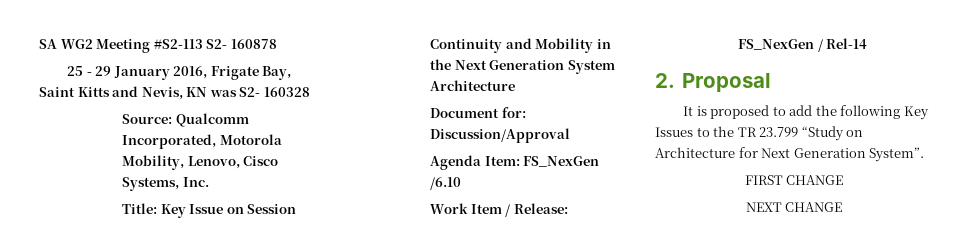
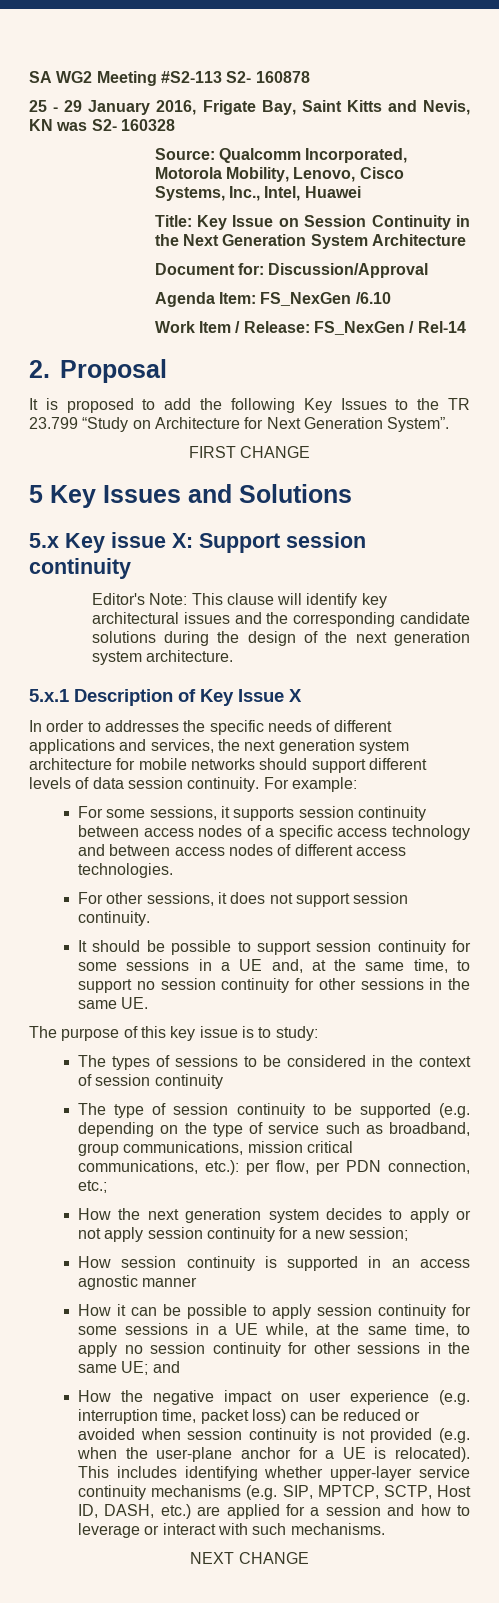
- Source: Qualcomm Incorporated, Motorola Mobility, Lenovo, Cisco Systems, Inc.
+ Source: Qualcomm Incorporated, Motorola Mobility, Lenovo, Cisco Systems, Inc., Intel, Huawei
- Title: Key Issue on Session Continuity and Mobility in the Next Generation System Architecture
+ Title: Key Issue on Session Continuity in the Next Generation System Architecture
+ 5 Key Issues and Solutions
+ 5.x Key issue X: Support session continuity
+ Editor's Note: This clause will identify key architectural issues and the corresponding candidate solutions during the design of the next generation system architecture.
+ 5.x.1 Description of Key Issue X
+ In order to addresses the specific needs of different applications and services, the next generation system architecture for mobile networks should support different levels of data session continuity. For example:
+ For some sessions, it supports session continuity between access nodes of a specific access technology and between access nodes of different access technologies.
+ For other sessions, it does not support session continuity.
+ It should be possible to support session continuity for some sessions in a UE and, at the same time, to support no session continuity for other sessions in the same UE.
+ The purpose of this key issue is to study:
+ The types of sessions to be considered in the context of session continuity
+ The type of session continuity to be supported (e.g. depending on the type of service such as broadband, group communications, mission critical communications, etc.): per flow, per PDN connection, etc.;
+ How the next generation system decides to apply or not apply session continuity for a new session;
+ How session continuity is supported in an access agnostic manner
+ How it can be possible to apply session continuity for some sessions in a UE while, at the same time, to apply no session continuity for other sessions in the same UE; and
+ How the negative impact on user experience (e.g. interruption time, packet loss) can be reduced or avoided when session continuity is not provided (e.g. when the user-plane anchor for a UE is relocated). This includes identifying whether upper-layer service continuity mechanisms (e.g. SIP, MPTCP, SCTP, Host ID, DASH, etc.) are applied for a session and how to leverage or interact with such mechanisms.

